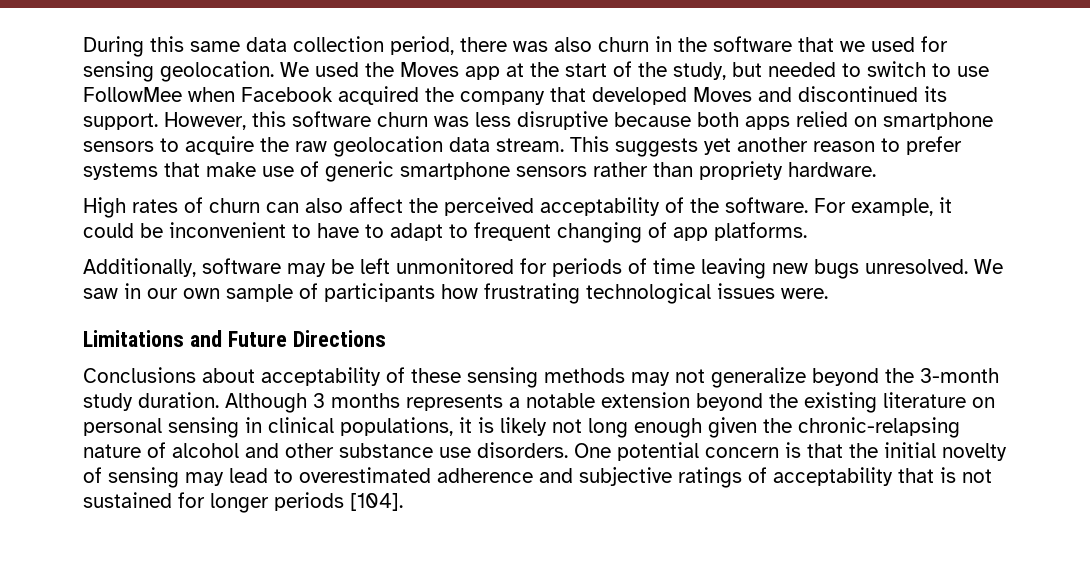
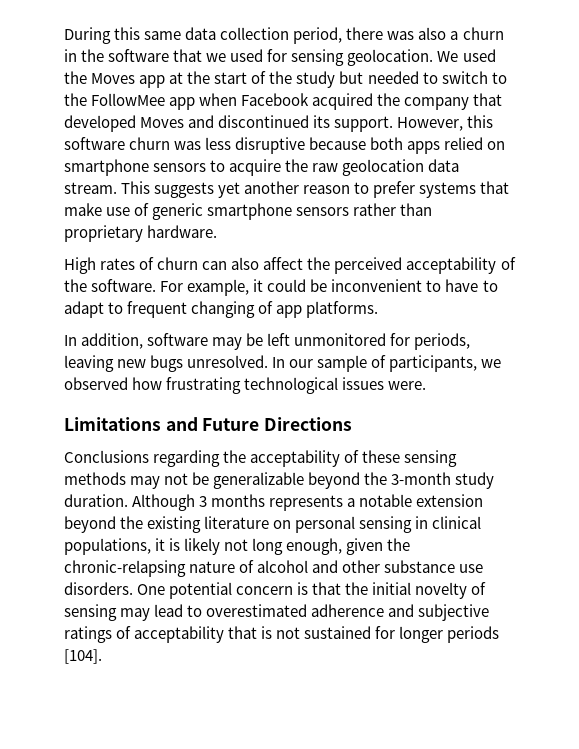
- During this same data collection period, there was also churn in the software that we used for sensing geolocation.
+ During this same data collection period, there was also a churn in the software that we used for sensing geolocation.
- We used the Moves app at the start of the study, but needed to switch to use FollowMee when Facebook acquired the company that developed Moves and discontinued its support.
+ We used the Moves app at the start of the study but needed to switch to the FollowMee app when Facebook acquired the company that developed Moves and discontinued its support.
- This suggests yet another reason to prefer systems that make use of generic smartphone sensors rather than propriety hardware.
+ This suggests yet another reason to prefer systems that make use of generic smartphone sensors rather than proprietary hardware.
- Additionally, software may be left unmonitored for periods of time leaving new bugs unresolved.
+ In addition, software may be left unmonitored for periods, leaving new bugs unresolved.
- We saw in our own sample of participants how frustrating technological issues were.
+ In our sample of participants, we observed how frustrating technological issues were.
- Conclusions about acceptability of these sensing methods may not generalize beyond the 3-month study duration.
+ Conclusions regarding the acceptability of these sensing methods may not be generalizable beyond the 3-month study duration.
- Although 3 months represents a notable extension beyond the existing literature on personal sensing in clinical populations, it is likely not long enough given the chronic-relapsing nature of alcohol and other substance use disorders.
+ Although 3 months represents a notable extension beyond the existing literature on personal sensing in clinical populations, it is likely not long enough, given the chronic-relapsing nature of alcohol and other substance use disorders.

